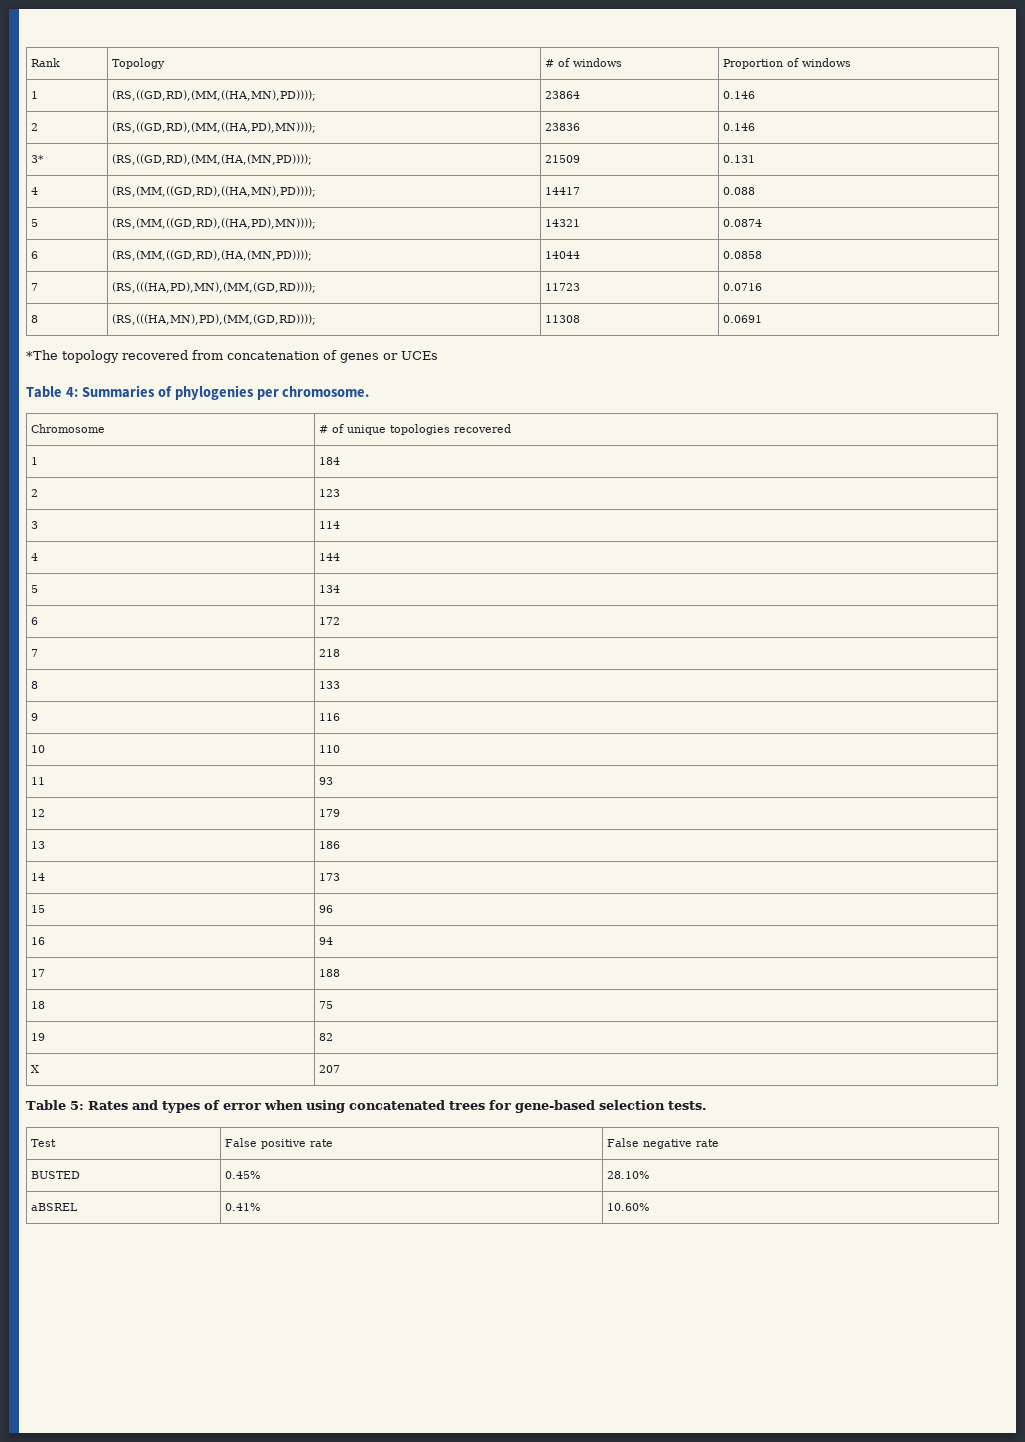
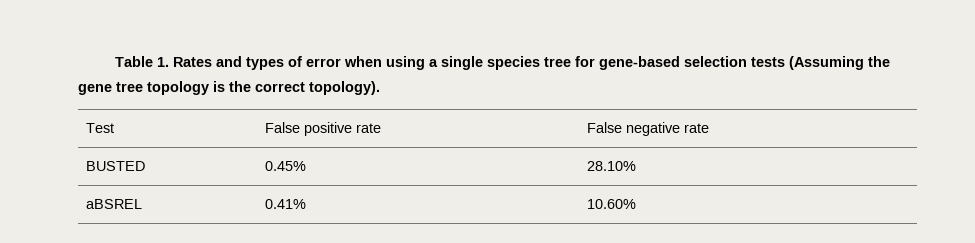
- Rank | Topology | # of windows | Proportion of windows
- 1 | (RS,((GD,RD),(MM,((HA,MN),PD)))); | 23864 | 0.146
- 2 | (RS,((GD,RD),(MM,((HA,PD),MN)))); | 23836 | 0.146
- 3* | (RS,((GD,RD),(MM,(HA,(MN,PD)))); | 21509 | 0.131
- 4 | (RS,(MM,((GD,RD),((HA,MN),PD)))); | 14417 | 0.088
- 5 | (RS,(MM,((GD,RD),((HA,PD),MN)))); | 14321 | 0.0874
- 6 | (RS,(MM,((GD,RD),(HA,(MN,PD)))); | 14044 | 0.0858
- 7 | (RS,(((HA,PD),MN),(MM,(GD,RD)))); | 11723 | 0.0716
- 8 | (RS,(((HA,MN),PD),(MM,(GD,RD)))); | 11308 | 0.0691
- *The topology recovered from concatenation of genes or UCEs
- Table 4: Summaries of phylogenies per chromosome.
- Chromosome | # of unique topologies recovered
- 1 | 184
- 2 | 123
- 3 | 114
- 4 | 144
- 5 | 134
- 6 | 172
- 7 | 218
- 8 | 133
- 9 | 116
- 10 | 110
- 11 | 93
- 12 | 179
- 13 | 186
- 14 | 173
- 15 | 96
- 16 | 94
- 17 | 188
- 18 | 75
- 19 | 82
- X | 207
- Table 5: Rates and types of error when using concatenated trees for gene-based selection tests.
+ Table 1. Rates and types of error when using a single species tree for gene-based selection tests (Assuming the gene tree topology is the correct topology).

